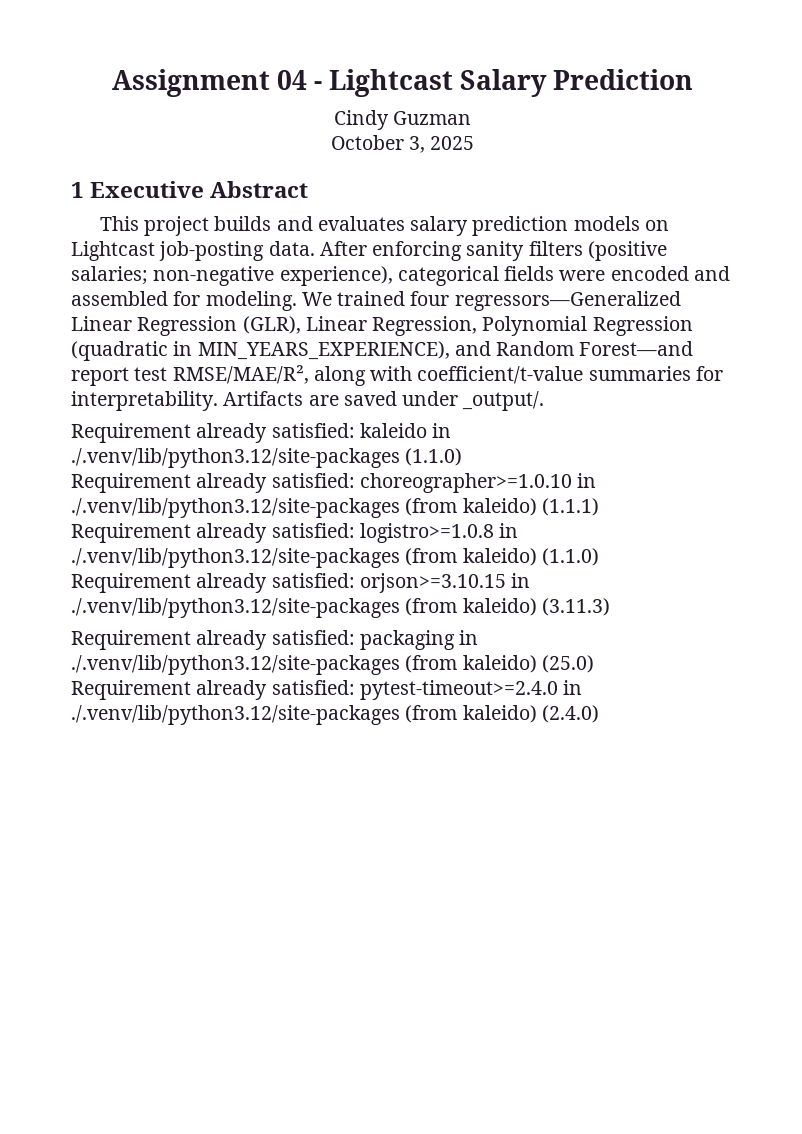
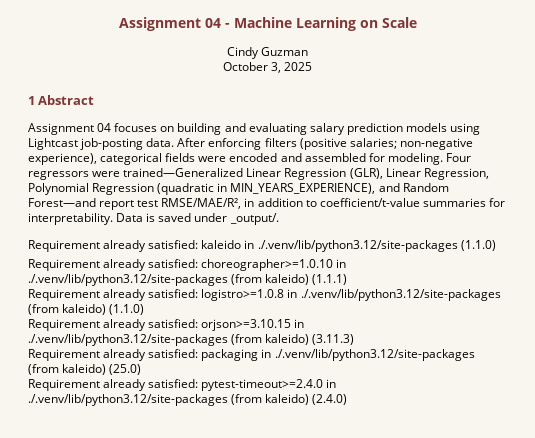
- Assignment 04 - Lightcast Salary Prediction
+ Assignment 04 - Machine Learning on Scale
- 1 Executive Abstract
+ 1 Abstract
- This project builds and evaluates salary prediction models on Lightcast job-posting data.
+ Assignment 04 focuses on building and evaluating salary prediction models using Lightcast job-posting data.
- After enforcing sanity filters (positive salaries; non-negative experience), categorical fields were encoded and assembled for modeling.
+ After enforcing filters (positive salaries; non-negative experience), categorical fields were encoded and assembled for modeling.
- We trained four regressors—Generalized Linear Regression (GLR), Linear Regression, Polynomial Regression (quadratic in MIN_YEARS_EXPERIENCE), and Random Forest—and report test RMSE/MAE/R², along with coefficient/t-value summaries for interpretability.
+ Four regressors were trained—Generalized Linear Regression (GLR), Linear Regression, Polynomial Regression (quadratic in MIN_YEARS_EXPERIENCE), and Random Forest—and report test RMSE/MAE/R², in addition to coefficient/t-value summaries for interpretability.
- Artifacts are saved under _output/.
+ Data is saved under _output/.

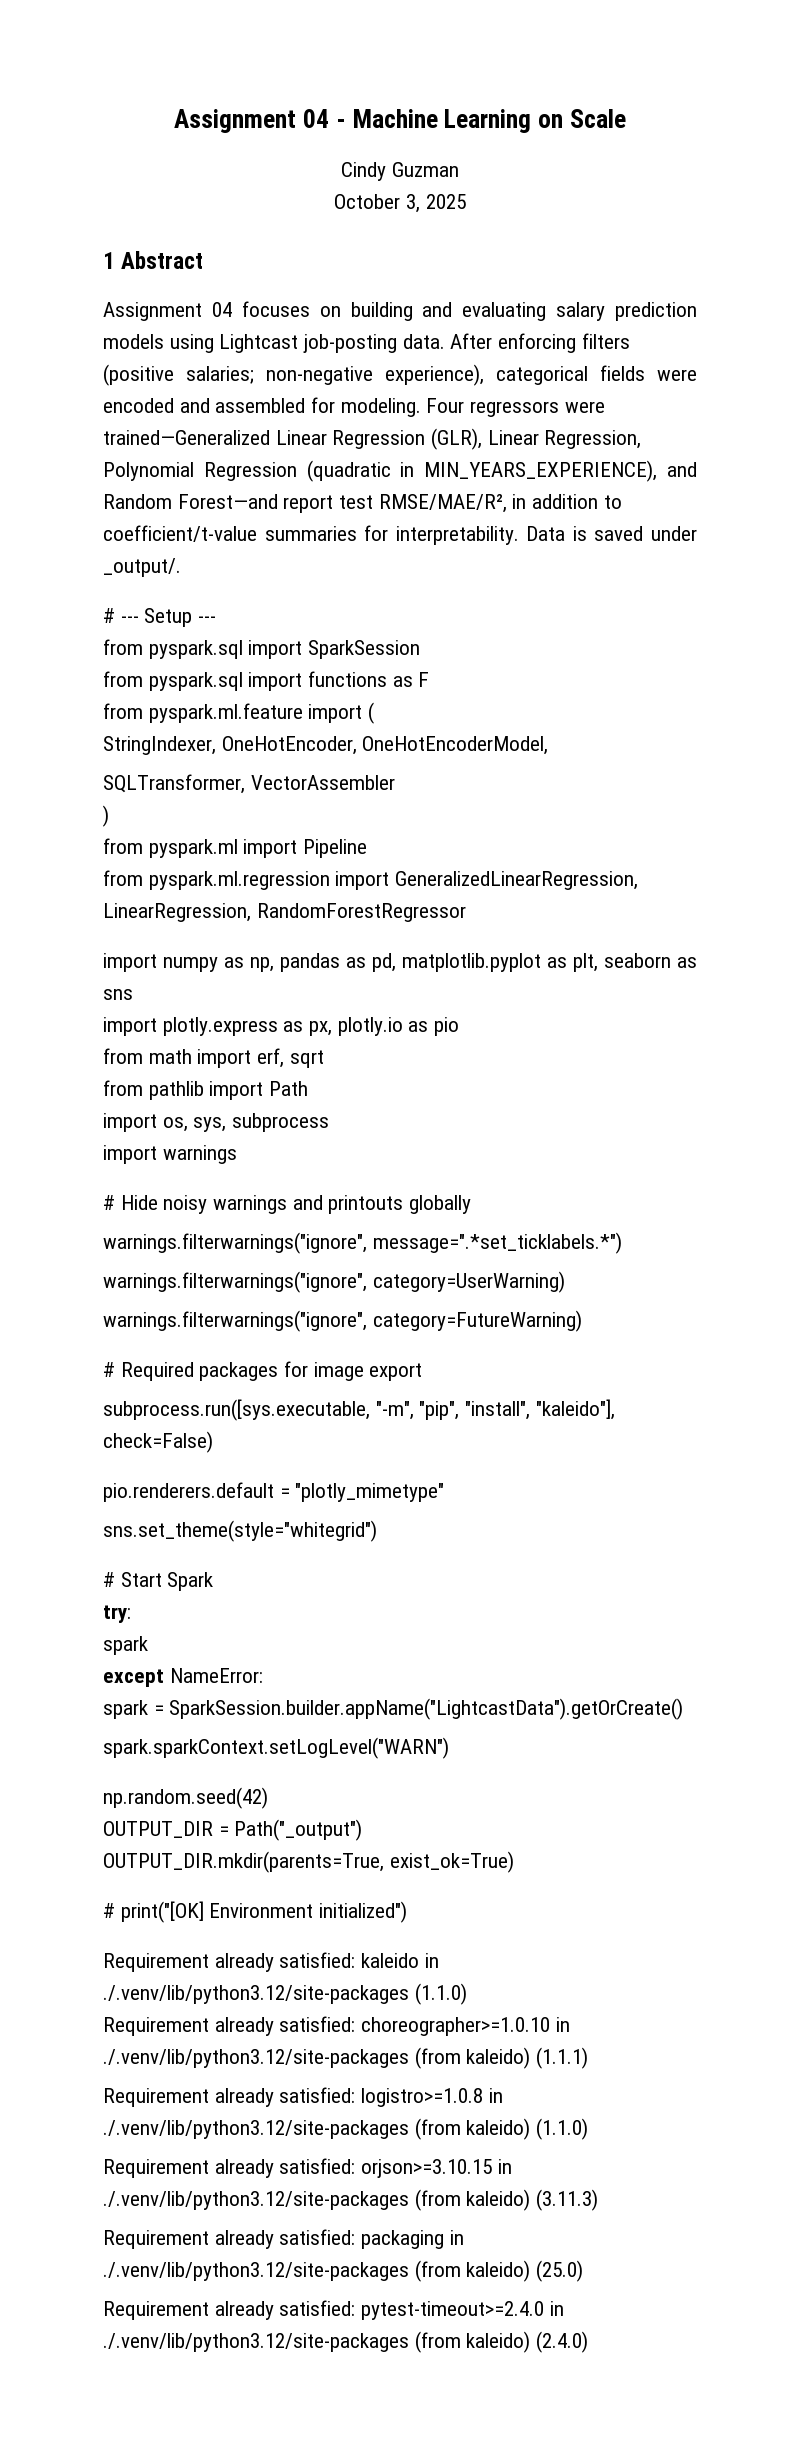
+ # --- Setup ---
+ from pyspark.sql import SparkSession
+ from pyspark.sql import functions as F
+ from pyspark.ml.feature import (
+ StringIndexer, OneHotEncoder, OneHotEncoderModel,
+ SQLTransformer, VectorAssembler
+ )
+ from pyspark.ml import Pipeline
+ from pyspark.ml.regression import GeneralizedLinearRegression, LinearRegression, RandomForestRegressor
+ import numpy as np, pandas as pd, matplotlib.pyplot as plt, seaborn as sns
+ import plotly.express as px, plotly.io as pio
+ from math import erf, sqrt
+ from pathlib import Path
+ import os, sys, subprocess
+ import warnings
+ # Hide noisy warnings and printouts globally
+ warnings.filterwarnings("ignore", message=".*set_ticklabels.*")
+ warnings.filterwarnings("ignore", category=UserWarning)
+ warnings.filterwarnings("ignore", category=FutureWarning)
+ # Required packages for image export
+ subprocess.run([sys.executable, "-m", "pip", "install", "kaleido"], check=False)
+ pio.renderers.default = "plotly_mimetype"
+ sns.set_theme(style="whitegrid")
+ # Start Spark
+ try:
+ spark
+ except NameError:
+ spark = SparkSession.builder.appName("LightcastData").getOrCreate()
+ spark.sparkContext.setLogLevel("WARN")
+ np.random.seed(42)
+ OUTPUT_DIR = Path("_output")
+ OUTPUT_DIR.mkdir(parents=True, exist_ok=True)
+ # print("[OK] Environment initialized")

